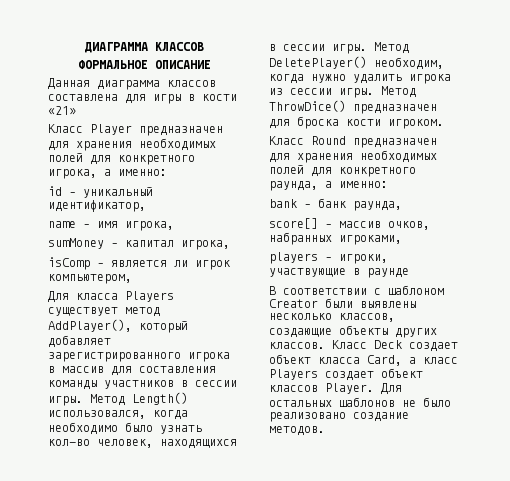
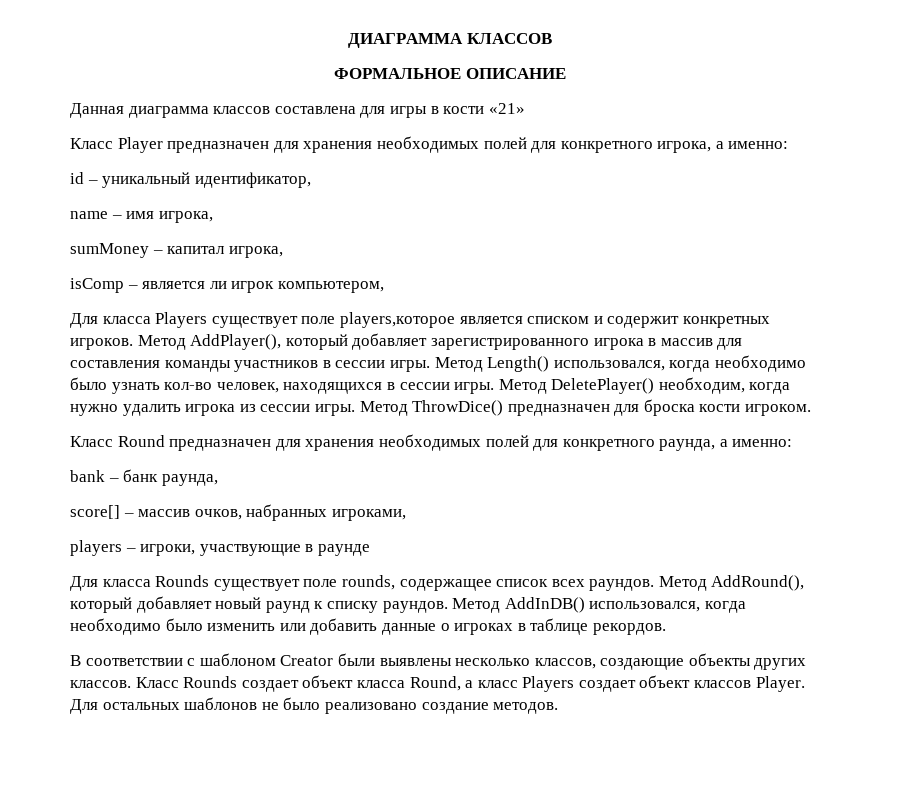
- Для класса Players существует метод AddPlayer(), который добавляет зарегистрированного игрока в массив для составления команды участников в сессии игры.
+ Для класса Players существует поле players,которое является списком и содержит конкретных игроков. Метод AddPlayer(), который добавляет зарегистрированного игрока в массив для составления команды участников в сессии игры.
+ Для класса Rounds существует поле rounds, содержащее список всех раундов. Метод AddRound(), который добавляет новый раунд к списку раундов. Метод AddInDB() использовался, когда необходимо было изменить или добавить данные о игроках в таблице рекордов.
- Класс Deck создает объект класса Card, а класс Players создает объект классов Player.
+ Класс Rounds создает объект класса Round, а класс Players создает объект классов Player.

